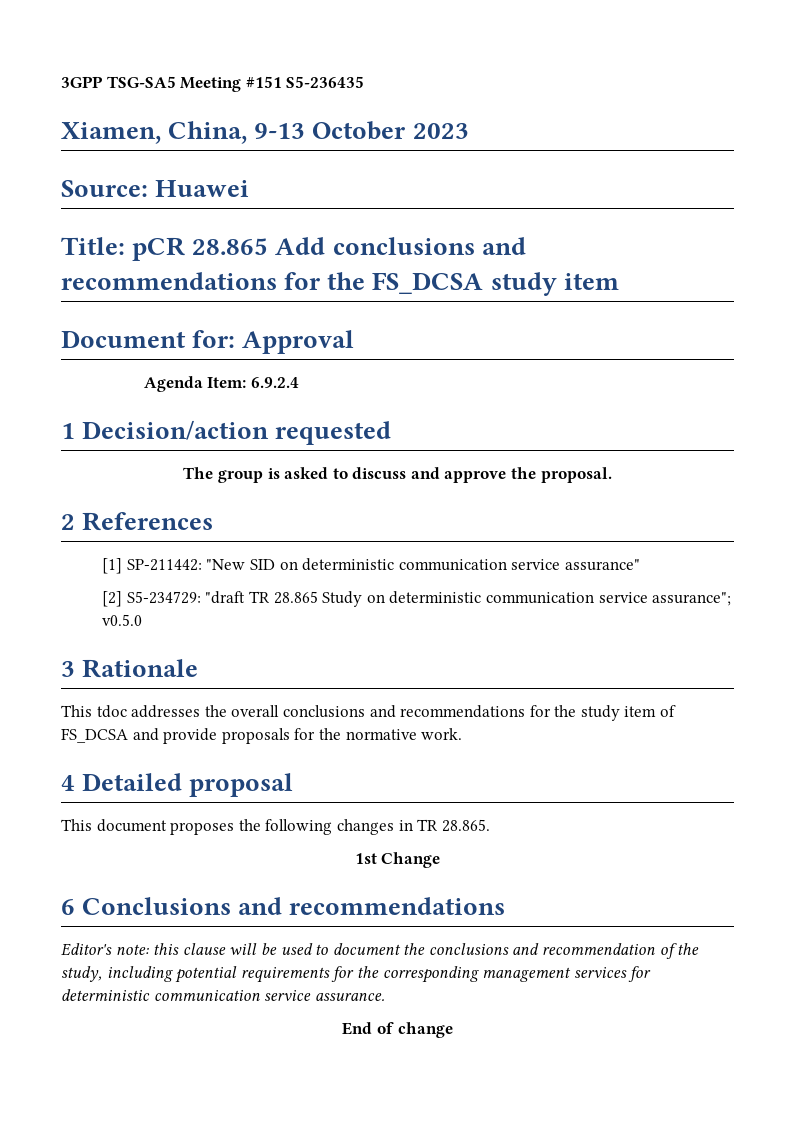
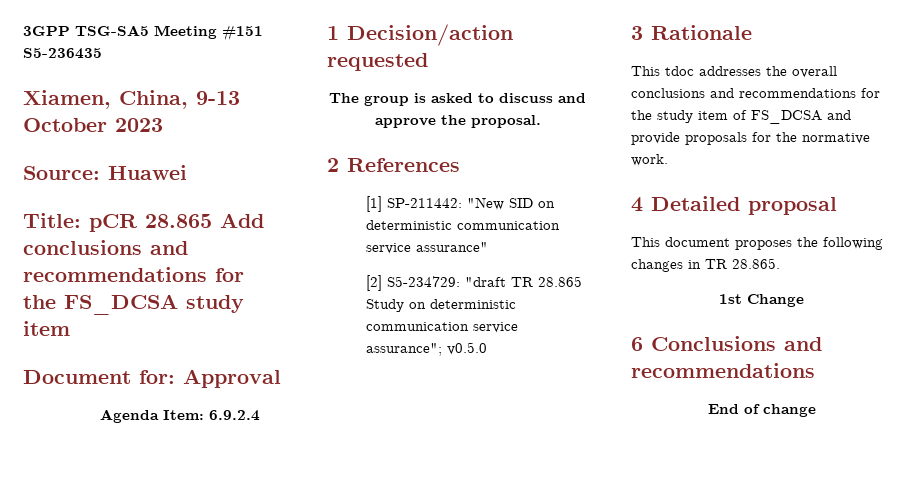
- Editor's note: this clause will be used to document the conclusions and recommendation of the study, including potential requirements for the corresponding management services for deterministic communication service assurance.

